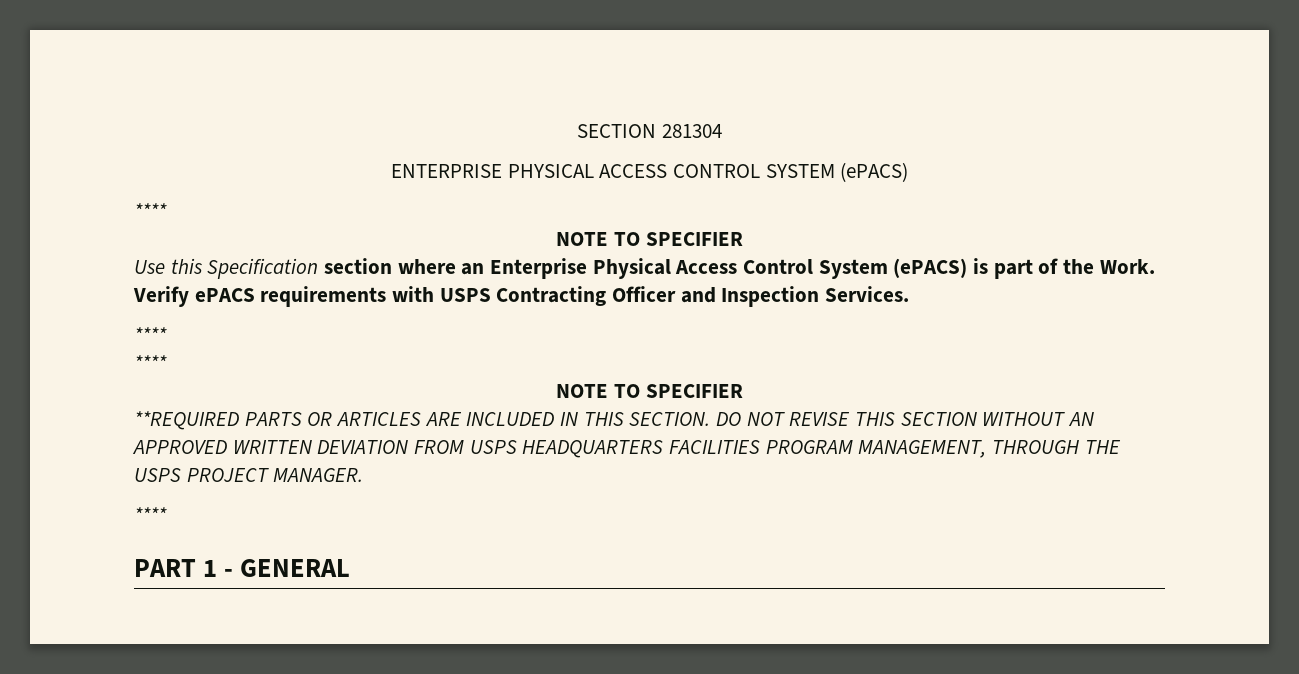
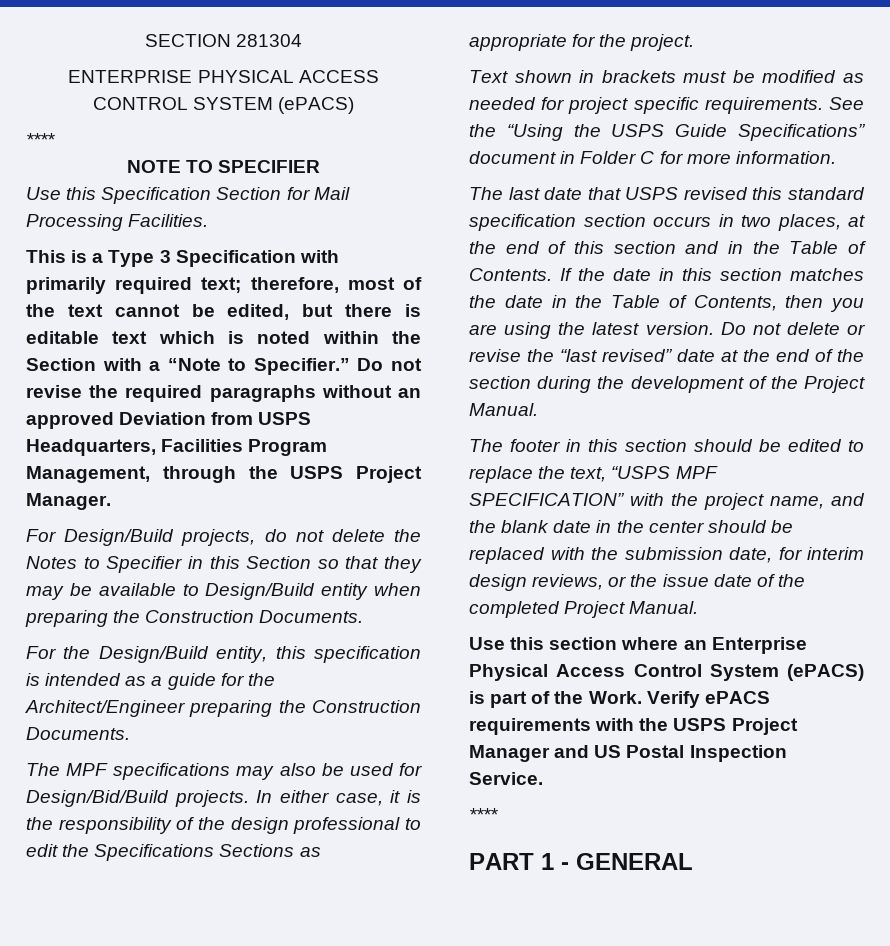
- Use this Specification section where an Enterprise Physical Access Control System (ePACS) is part of the Work.
+ Use this Specification Section for Mail Processing Facilities.
+ This is a Type 3 Specification with primarily required text; therefore, most of the text cannot be edited, but there is editable text which is noted within the Section with a “Note to Specifier.” Do not revise the required paragraphs without an approved Deviation from USPS Headquarters, Facilities Program Management, through the USPS Project Manager.
+ For Design/Build projects, do not delete the Notes to Specifier in this Section so that they may be available to Design/Build entity when preparing the Construction Documents.
+ For the Design/Build entity, this specification is intended as a guide for the Architect/Engineer preparing the Construction Documents.
+ The MPF specifications may also be used for Design/Bid/Build projects. In either case, it is the responsibility of the design professional to edit the Specifications Sections as appropriate for the project.
+ Text shown in brackets must be modified as needed for project specific requirements. See the “Using the USPS Guide Specifications” document in Folder C for more information.
+ The last date that USPS revised this standard specification section occurs in two places, at the end of this section and in the Table of Contents. If the date in this section matches the date in the Table of Contents, then you are using the latest version. Do not delete or revise the “last revised” date at the end of the section during the development of the Project Manual.
+ The footer in this section should be edited to replace the text, “USPS MPF SPECIFICATION” with the project name, and the blank date in the center should be replaced with the submission date, for interim design reviews, or the issue date of the completed Project Manual.
+ Use this section where an Enterprise Physical Access Control System (ePACS) is part of the Work.
- Verify ePACS requirements with USPS Contracting Officer and Inspection Services.
- ****
- ****
- NOTE TO SPECIFIER
- **REQUIRED PARTS OR ARTICLES ARE INCLUDED IN THIS SECTION. DO NOT REVISE THIS SECTION WITHOUT AN APPROVED WRITTEN DEVIATION FROM USPS HEADQUARTERS FACILITIES PROGRAM MANAGEMENT, THROUGH THE USPS PROJECT MANAGER.
+ Verify ePACS requirements with the USPS Project Manager and US Postal Inspection Service.

